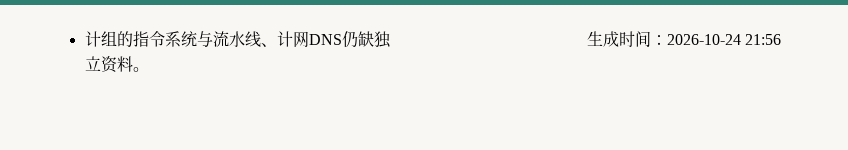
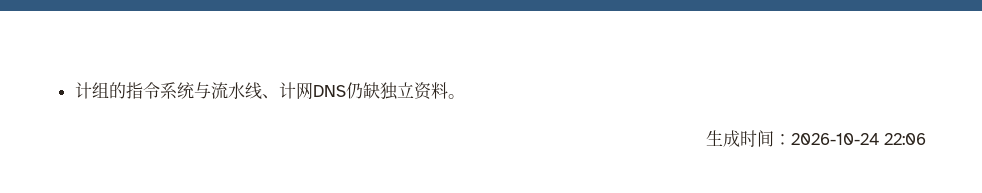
- 生成时间：2026-10-24 21:56
+ 生成时间：2026-10-24 22:06

